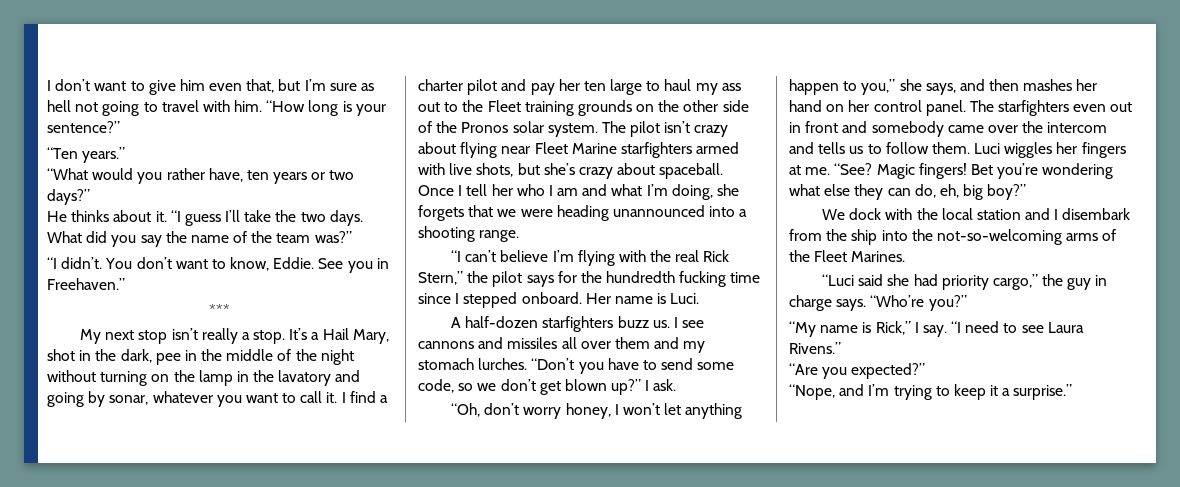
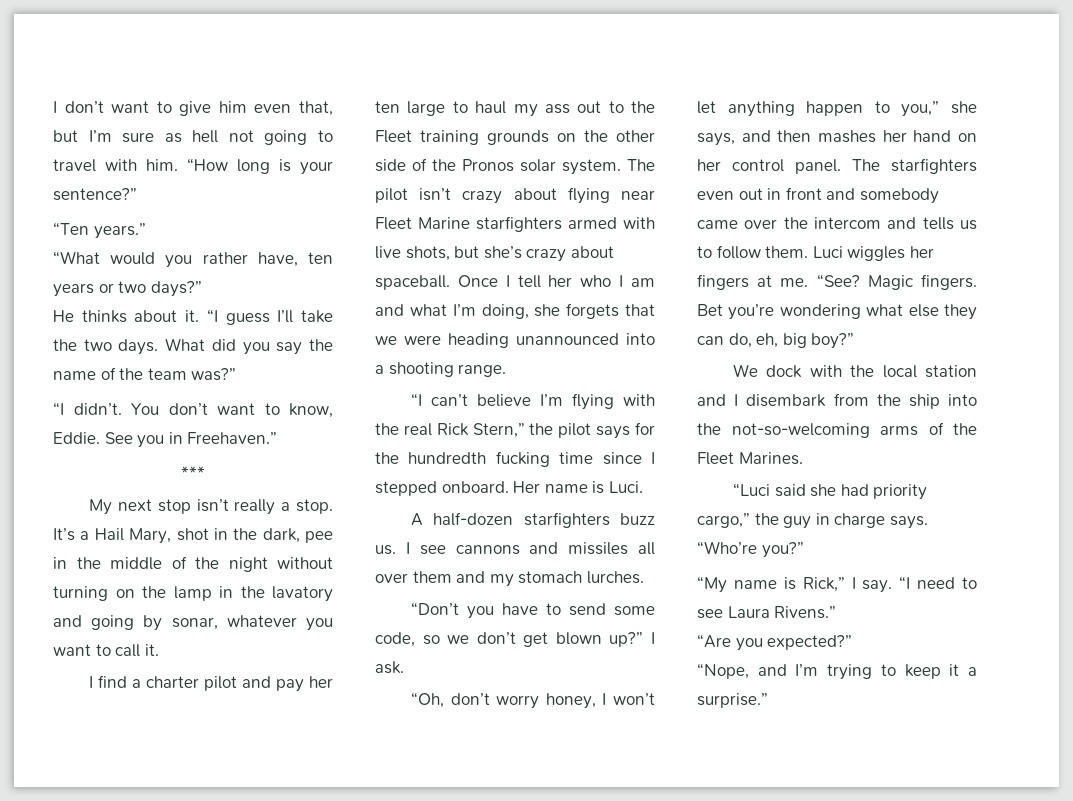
- It’s a Hail Mary, shot in the dark, pee in the middle of the night without turning on the lamp in the lavatory and going by sonar, whatever you want to call it. I find a charter pilot and pay her ten large to haul my ass out to the Fleet training grounds on the other side of the Pronos solar system.
+ It’s a Hail Mary, shot in the dark, pee in the middle of the night without turning on the lamp in the lavatory and going by sonar, whatever you want to call it.
+ I find a charter pilot and pay her ten large to haul my ass out to the Fleet training grounds on the other side of the Pronos solar system.
- I see cannons and missiles all over them and my stomach lurches. “Don’t you have to send some code, so we don’t get blown up?”
+ I see cannons and missiles all over them and my stomach lurches.
+ “Don’t you have to send some code, so we don’t get blown up?”
- Magic fingers!
+ Magic fingers.

